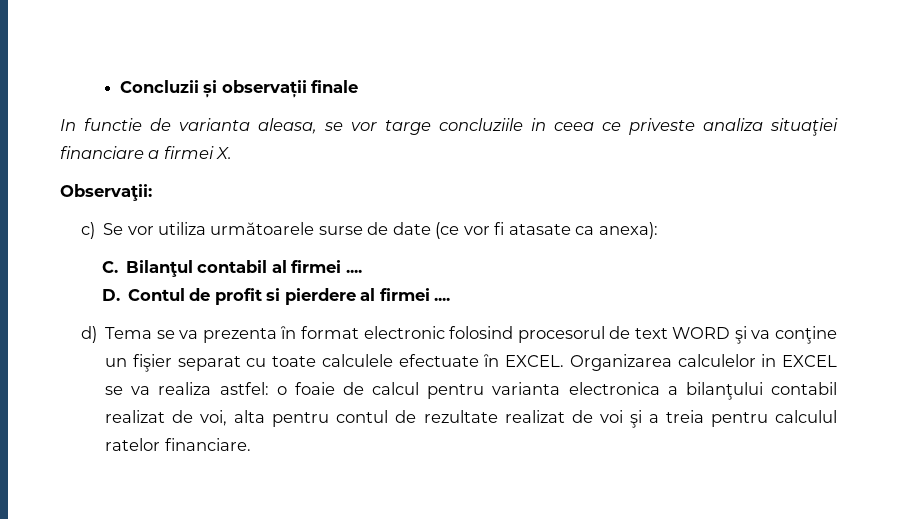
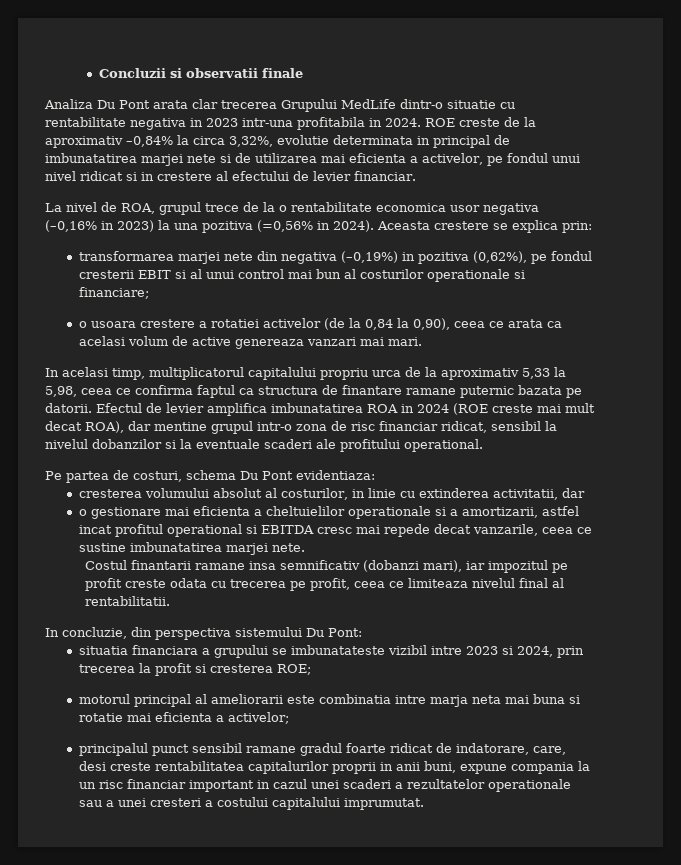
- Concluzii și observații finale
+ Concluzii si observatii finale
- In functie de varianta aleasa, se vor targe concluziile in ceea ce priveste analiza situaţiei financiare a firmei X.
- Observaţii:
- c) Se vor utiliza următoarele surse de date (ce vor fi atasate ca anexa):
- C. Bilanţul contabil al firmei ....
- D. Contul de profit si pierdere al firmei ....
- d) Tema se va prezenta ȋn format electronic folosind procesorul de text WORD şi va conţine un fişier separat cu toate calculele efectuate ȋn EXCEL. Organizarea calculelor in EXCEL se va realiza astfel: o foaie de calcul pentru varianta electronica a bilanţului contabil realizat de voi, alta pentru contul de rezultate realizat de voi şi a treia pentru calculul ratelor financiare.
+ Analiza Du Pont arata clar trecerea Grupului MedLife dintr-o situatie cu rentabilitate negativa in 2023 intr-una profitabila in 2024. ROE creste de la aproximativ –0,84% la circa 3,32%, evolutie determinata in principal de imbunatatirea marjei nete si de utilizarea mai eficienta a activelor, pe fondul unui nivel ridicat si in crestere al efectului de levier financiar.
+ La nivel de ROA, grupul trece de la o rentabilitate economica usor negativa (–0,16% in 2023) la una pozitiva (=0,56% in 2024). Aceasta crestere se explica prin:
+ transformarea marjei nete din negativa (–0,19%) in pozitiva (0,62%), pe fondul cresterii EBIT si al unui control mai bun al costurilor operationale si financiare;
+ o usoara crestere a rotatiei activelor (de la 0,84 la 0,90), ceea ce arata ca acelasi volum de active genereaza vanzari mai mari.
+ In acelasi timp, multiplicatorul capitalului propriu urca de la aproximativ 5,33 la 5,98, ceea ce confirma faptul ca structura de finantare ramane puternic bazata pe datorii. Efectul de levier amplifica imbunatatirea ROA in 2024 (ROE creste mai mult decat ROA), dar mentine grupul intr-o zona de risc financiar ridicat, sensibil la nivelul dobanzilor si la eventuale scaderi ale profitului operational.
+ Pe partea de costuri, schema Du Pont evidentiaza:
+ cresterea volumului absolut al costurilor, in linie cu extinderea activitatii, dar
+ o gestionare mai eficienta a cheltuielilor operationale si a amortizarii, astfel incat profitul operational si EBITDA cresc mai repede decat vanzarile, ceea ce sustine imbunatatirea marjei nete.
+ Costul finantarii ramane insa semnificativ (dobanzi mari), iar impozitul pe profit creste odata cu trecerea pe profit, ceea ce limiteaza nivelul final al rentabilitatii.
+ In concluzie, din perspectiva sistemului Du Pont:
+ situatia financiara a grupului se imbunatateste vizibil intre 2023 si 2024, prin trecerea la profit si cresterea ROE;
+ motorul principal al ameliorarii este combinatia intre marja neta mai buna si rotatie mai eficienta a activelor;
+ principalul punct sensibil ramane gradul foarte ridicat de indatorare, care, desi creste rentabilitatea capitalurilor proprii in anii buni, expune compania la un risc financiar important in cazul unei scaderi a rezultatelor operationale sau a unei cresteri a costului capitalului imprumutat.

